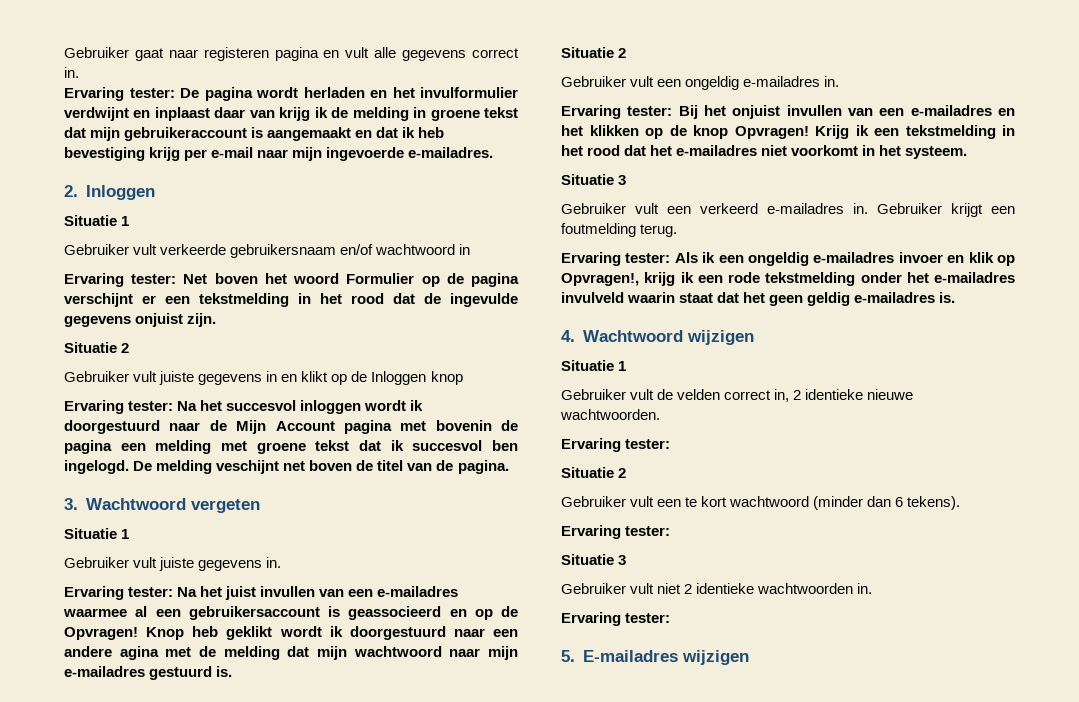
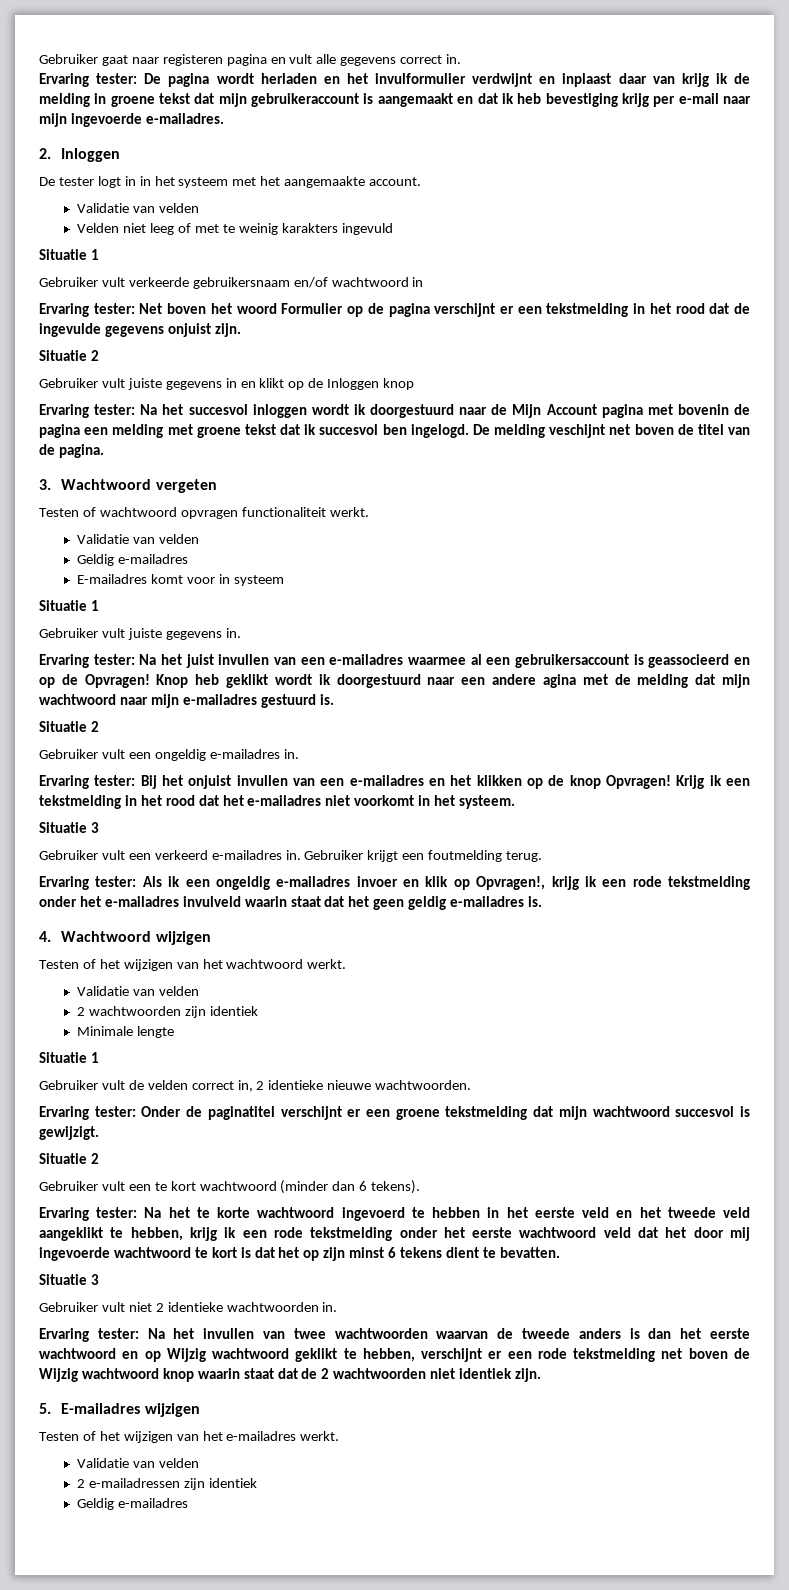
+ De tester logt in in het systeem met het aangemaakte account.
+ Validatie van velden
+ Velden niet leeg of met te weinig karakters ingevuld
+ Testen of wachtwoord opvragen functionaliteit werkt.
+ Validatie van velden
+ Geldig e-mailadres
+ E-mailadres komt voor in systeem
+ Testen of het wijzigen van het wachtwoord werkt.
+ Validatie van velden
+ 2 wachtwoorden zijn identiek
+ Minimale lengte
  Gebruiker vult de velden correct in, 2 identieke nieuwe wachtwoorden.
- Ervaring tester:
+ Ervaring tester: Onder de paginatitel verschijnt er een groene tekstmelding dat mijn wachtwoord succesvol is gewijzigt.
  Gebruiker vult een te kort wachtwoord (minder dan 6 tekens).
- Ervaring tester:
+ Ervaring tester: Na het te korte wachtwoord ingevoerd te hebben in het eerste veld en het tweede veld aangeklikt te hebben, krijg ik een rode tekstmelding onder het eerste wachtwoord veld dat het door mij ingevoerde wachtwoord te kort is dat het op zijn minst 6 tekens dient te bevatten.
  Gebruiker vult niet 2 identieke wachtwoorden in.
- Ervaring tester:
+ Ervaring tester: Na het invullen van twee wachtwoorden waarvan de tweede anders is dan het eerste wachtwoord en op Wijzig wachtwoord geklikt te hebben, verschijnt er een rode tekstmelding net boven de Wijzig wachtwoord knop waarin staat dat de 2 wachtwoorden niet identiek zijn.
  5. E-mailadres wijzigen
+ Testen of het wijzigen van het e-mailadres werkt.
+ Validatie van velden
+ 2 e-mailadressen zijn identiek
+ Geldig e-mailadres

